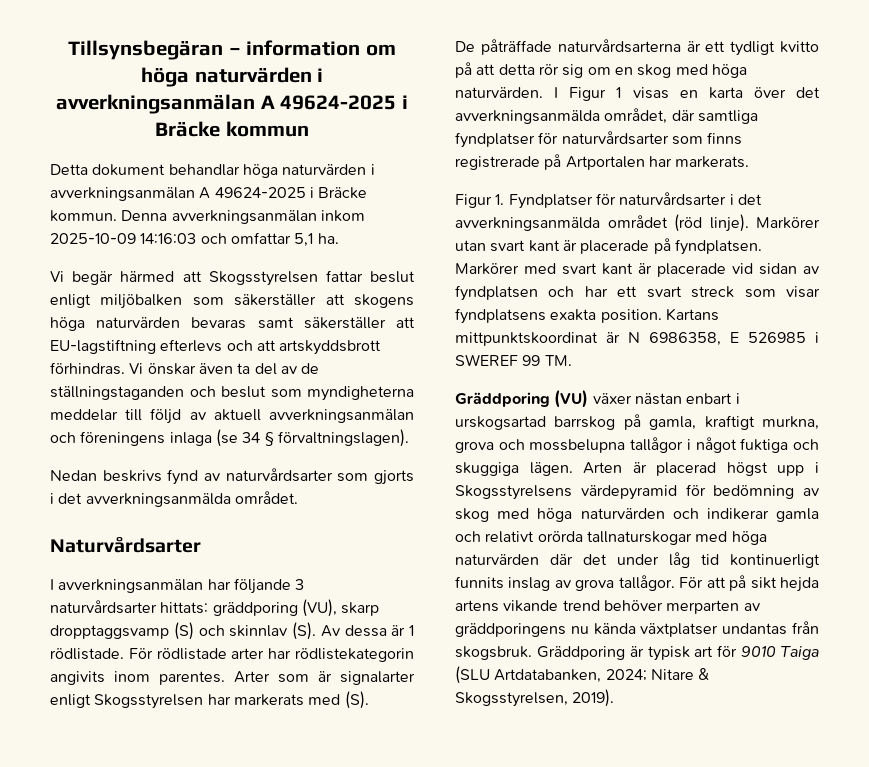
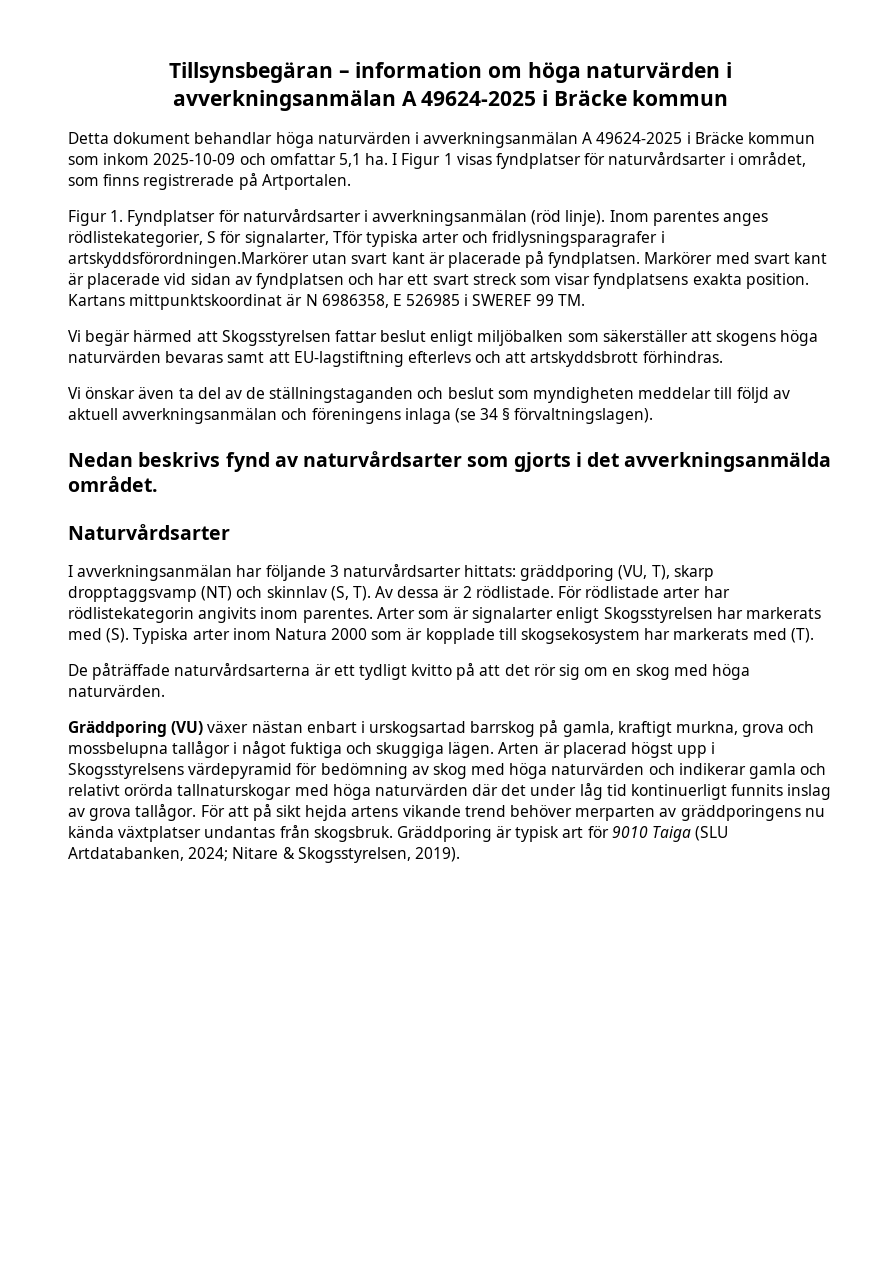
- Detta dokument behandlar höga naturvärden i avverkningsanmälan A 49624-2025 i Bräcke kommun. Denna avverkningsanmälan inkom 2025-10-09 14:16:03 och omfattar 5,1 ha.
- Vi begär härmed att Skogsstyrelsen fattar beslut enligt miljöbalken som säkerställer att skogens höga naturvärden bevaras samt säkerställer att EU-lagstiftning efterlevs och att artskyddsbrott förhindras. Vi önskar även ta del av de ställningstaganden och beslut som myndigheterna meddelar till följd av aktuell avverkningsanmälan och föreningens inlaga (se 34 § förvaltningslagen).
- Nedan beskrivs fynd av naturvårdsarter som gjorts i det avverkningsanmälda området.
- Naturvårdsarter
- I avverkningsanmälan har följande 3 naturvårdsarter hittats: gräddporing (VU), skarp dropptaggsvamp (S) och skinnlav (S). Av dessa är 1 rödlistade. För rödlistade arter har rödlistekategorin angivits inom parentes. Arter som är signalarter enligt Skogsstyrelsen har markerats med (S).
- De påträffade naturvårdsarterna är ett tydligt kvitto på att detta rör sig om en skog med höga naturvärden. I Figur 1 visas en karta över det avverkningsanmälda området, där samtliga fyndplatser för naturvårdsarter som finns registrerade på Artportalen har markerats.
+ Detta dokument behandlar höga naturvärden i avverkningsanmälan A 49624-2025 i Bräcke kommun som inkom 2025-10-09 och omfattar 5,1 ha. I Figur 1 visas fyndplatser för naturvårdsarter i området, som finns registrerade på Artportalen.
- Figur 1. Fyndplatser för naturvårdsarter i det avverkningsanmälda området (röd linje). Markörer utan svart kant är placerade på fyndplatsen.
+ Figur 1. Fyndplatser för naturvårdsarter i avverkningsanmälan (röd linje). Inom parentes anges rödlistekategorier, S för signalarter, Tför typiska arter och fridlysningsparagrafer i artskyddsförordningen.Markörer utan svart kant är placerade på fyndplatsen.
+ Vi begär härmed att Skogsstyrelsen fattar beslut enligt miljöbalken som säkerställer att skogens höga naturvärden bevaras samt att EU-lagstiftning efterlevs och att artskyddsbrott förhindras.
+ Vi önskar även ta del av de ställningstaganden och beslut som myndigheten meddelar till följd av aktuell avverkningsanmälan och föreningens inlaga (se 34 § förvaltningslagen).
+ Nedan beskrivs fynd av naturvårdsarter som gjorts i det avverkningsanmälda området.
+ Naturvårdsarter
+ I avverkningsanmälan har följande 3 naturvårdsarter hittats: gräddporing (VU, T), skarp dropptaggsvamp (NT) och skinnlav (S, T). Av dessa är 2 rödlistade. För rödlistade arter har rödlistekategorin angivits inom parentes. Arter som är signalarter enligt Skogsstyrelsen har markerats med (S). Typiska arter inom Natura 2000 som är kopplade till skogsekosystem har markerats med (T).
+ De påträffade naturvårdsarterna är ett tydligt kvitto på att det rör sig om en skog med höga naturvärden.

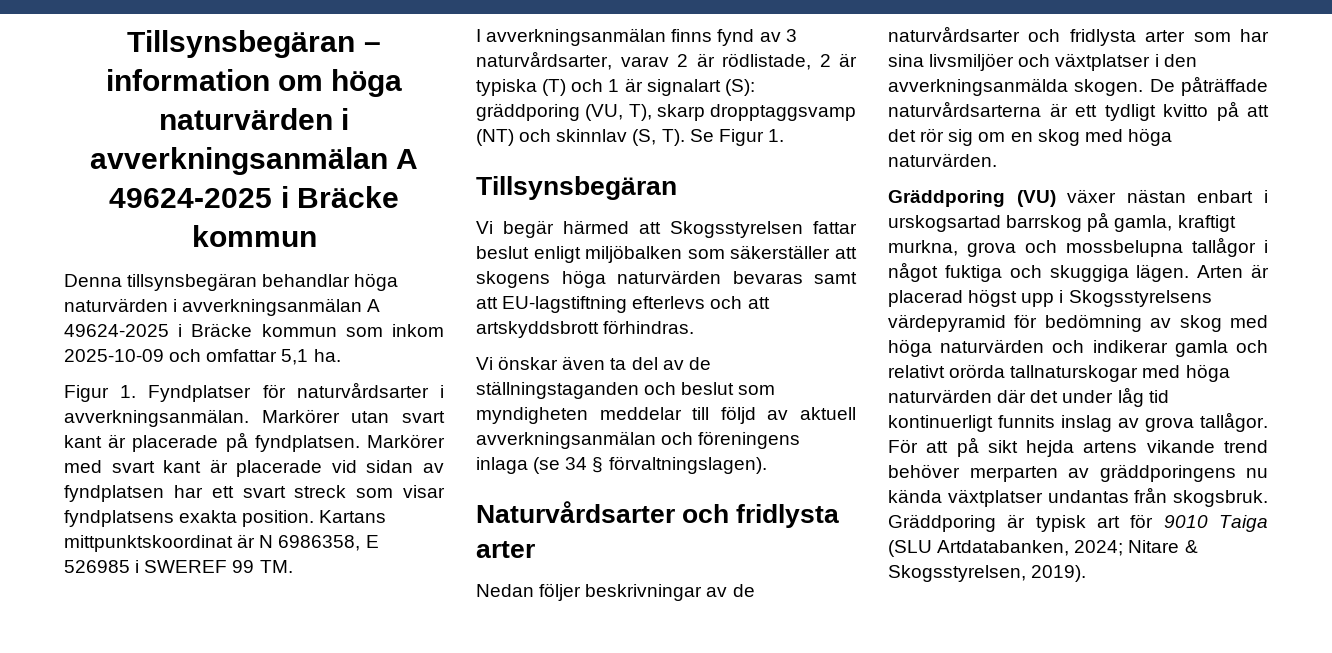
- Detta dokument behandlar höga naturvärden i avverkningsanmälan A 49624-2025 i Bräcke kommun som inkom 2025-10-09 och omfattar 5,1 ha. I Figur 1 visas fyndplatser för naturvårdsarter i området, som finns registrerade på Artportalen.
+ Denna tillsynsbegäran behandlar höga naturvärden i avverkningsanmälan A 49624-2025 i Bräcke kommun som inkom 2025-10-09 och omfattar 5,1 ha.
- Figur 1. Fyndplatser för naturvårdsarter i avverkningsanmälan (röd linje). Inom parentes anges rödlistekategorier, S för signalarter, Tför typiska arter och fridlysningsparagrafer i artskyddsförordningen.Markörer utan svart kant är placerade på fyndplatsen.
+ Figur 1. Fyndplatser för naturvårdsarter i avverkningsanmälan. Markörer utan svart kant är placerade på fyndplatsen.
- Markörer med svart kant är placerade vid sidan av fyndplatsen och har ett svart streck som visar fyndplatsens exakta position.
+ Markörer med svart kant är placerade vid sidan av fyndplatsen har ett svart streck som visar fyndplatsens exakta position.
+ I avverkningsanmälan finns fynd av 3 naturvårdsarter, varav 2 är rödlistade, 2 är typiska (T) och 1 är signalart (S): gräddporing (VU, T), skarp dropptaggsvamp (NT) och skinnlav (S, T). Se Figur 1.
+ Tillsynsbegäran
- Nedan beskrivs fynd av naturvårdsarter som gjorts i det avverkningsanmälda området.
- Naturvårdsarter
- I avverkningsanmälan har följande 3 naturvårdsarter hittats: gräddporing (VU, T), skarp dropptaggsvamp (NT) och skinnlav (S, T). Av dessa är 2 rödlistade. För rödlistade arter har rödlistekategorin angivits inom parentes. Arter som är signalarter enligt Skogsstyrelsen har markerats med (S). Typiska arter inom Natura 2000 som är kopplade till skogsekosystem har markerats med (T).
- De påträffade naturvårdsarterna är ett tydligt kvitto på att det rör sig om en skog med höga naturvärden.
+ Naturvårdsarter och fridlysta arter
+ Nedan följer beskrivningar av de naturvårdsarter och fridlysta arter som har sina livsmiljöer och växtplatser i den avverkningsanmälda skogen. De påträffade naturvårdsarterna är ett tydligt kvitto på att det rör sig om en skog med höga naturvärden.

